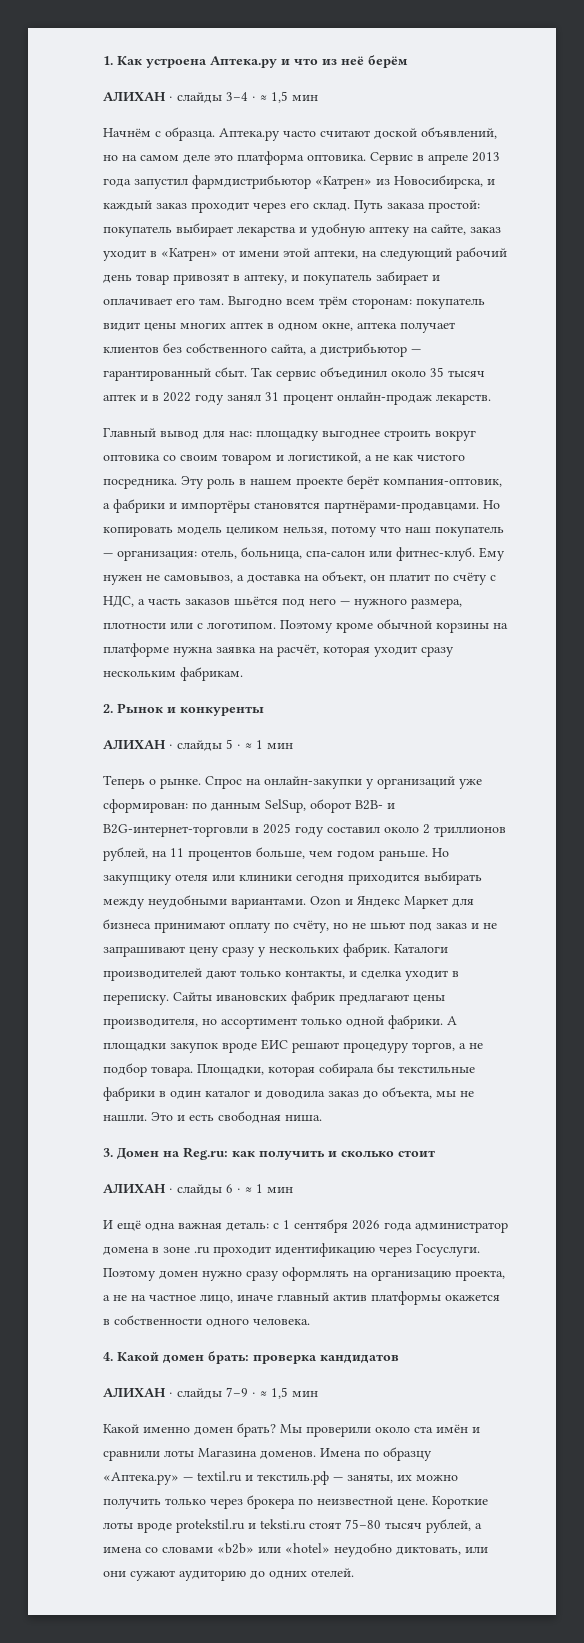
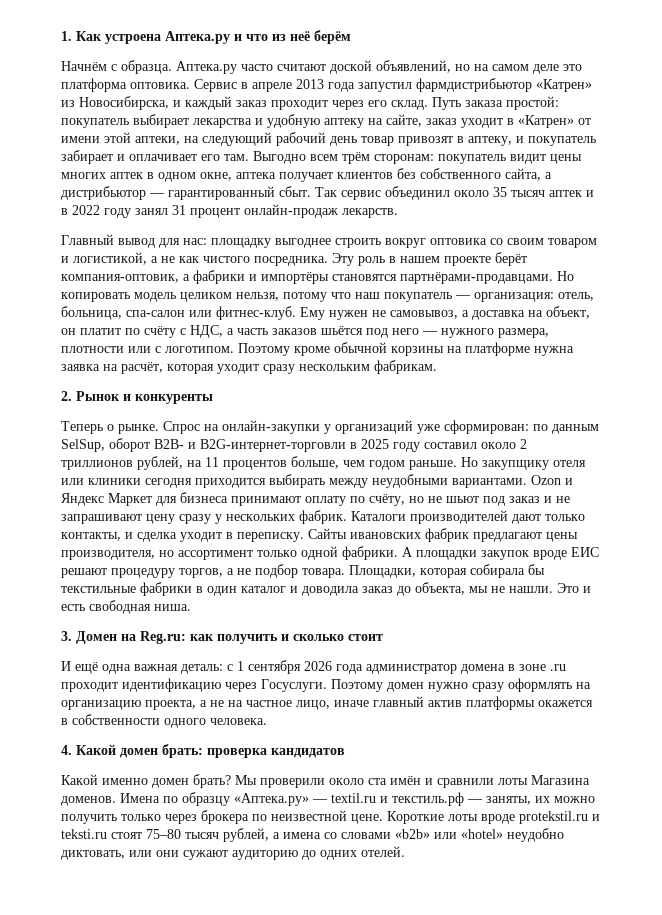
- АЛИХАН · слайды 3–4 · ≈ 1,5 мин
- АЛИХАН · слайды 5 · ≈ 1 мин
- АЛИХАН · слайды 6 · ≈ 1 мин
- АЛИХАН · слайды 7–9 · ≈ 1,5 мин

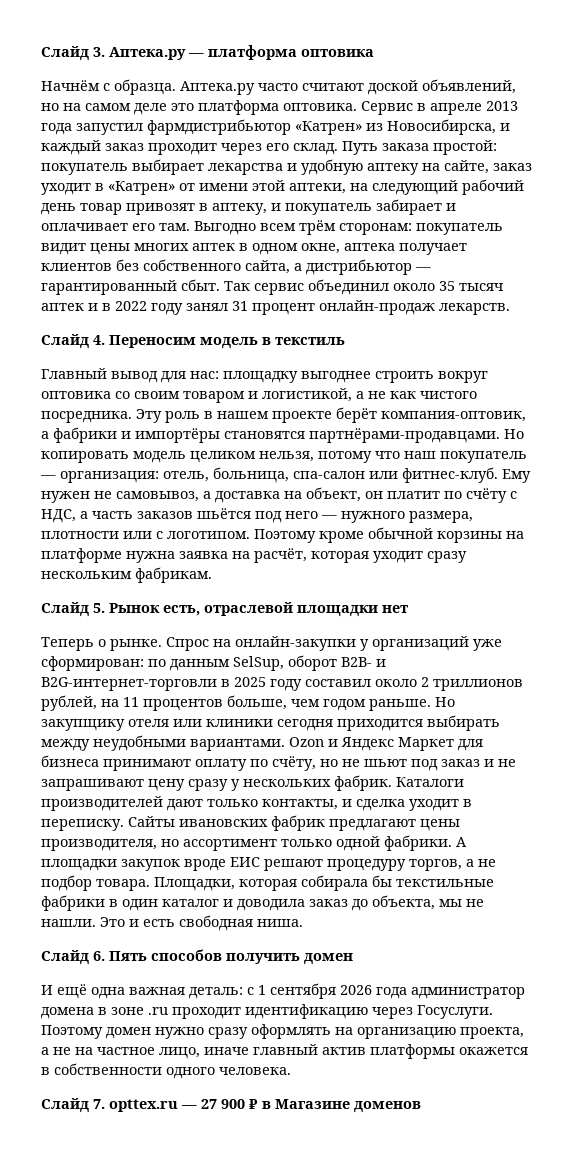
- 1. Как устроена Аптека.ру и что из неё берём
+ Слайд 3. Аптека.ру — платформа оптовика
+ Слайд 4. Переносим модель в текстиль
- 2. Рынок и конкуренты
+ Слайд 5. Рынок есть, отраслевой площадки нет
- 3. Домен на Reg.ru: как получить и сколько стоит
+ Слайд 6. Пять способов получить домен
- 4. Какой домен брать: проверка кандидатов
- Какой именно домен брать? Мы проверили около ста имён и сравнили лоты Магазина доменов. Имена по образцу «Аптека.ру» — textil.ru и текстиль.рф — заняты, их можно получить только через брокера по неизвестной цене. Короткие лоты вроде protekstil.ru и teksti.ru стоят 75–80 тысяч рублей, а имена со словами «b2b» или «hotel» неудобно диктовать, или они сужают аудиторию до одних отелей.
+ Слайд 7. opttex.ru — 27 900 ₽ в Магазине доменов

